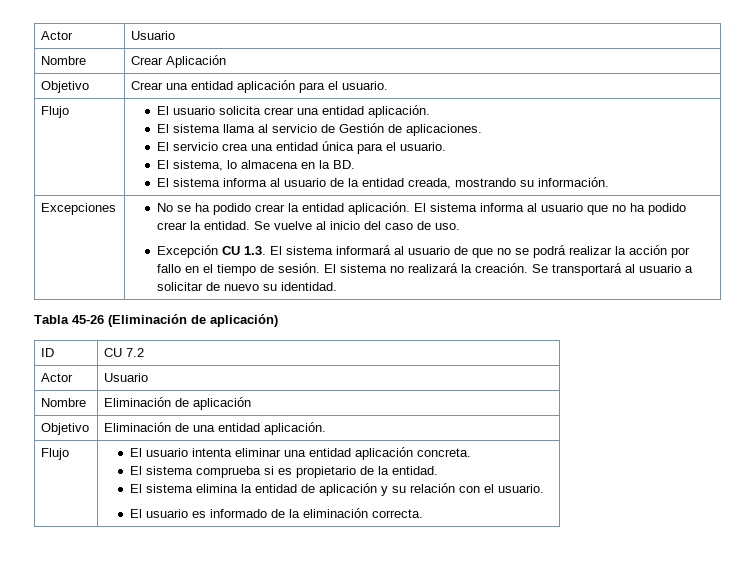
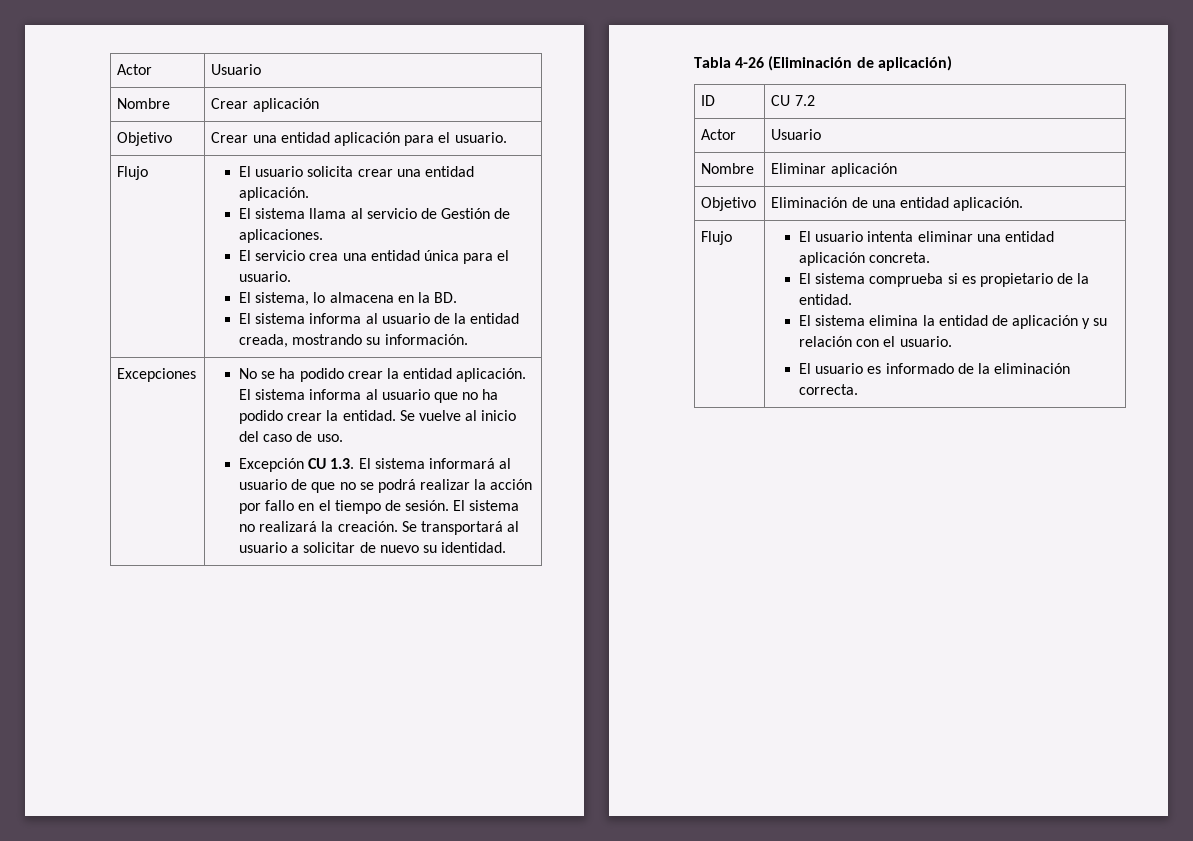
- Nombre | Crear Aplicación
+ Nombre | Crear aplicación
- Tabla 45-26 (Eliminación de aplicación)
+ Tabla 4-26 (Eliminación de aplicación)
- Nombre | Eliminación de aplicación
+ Nombre | Eliminar aplicación

